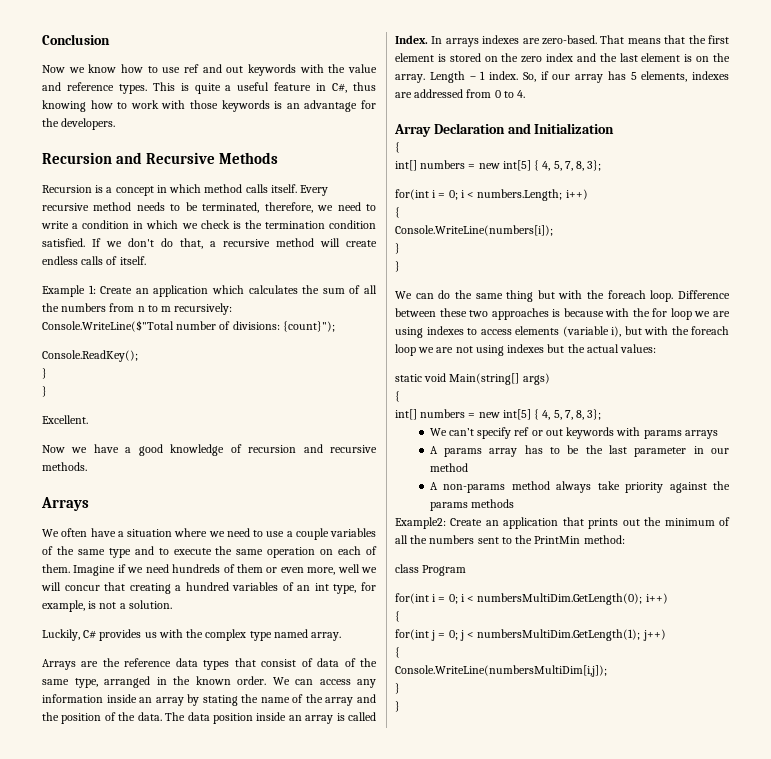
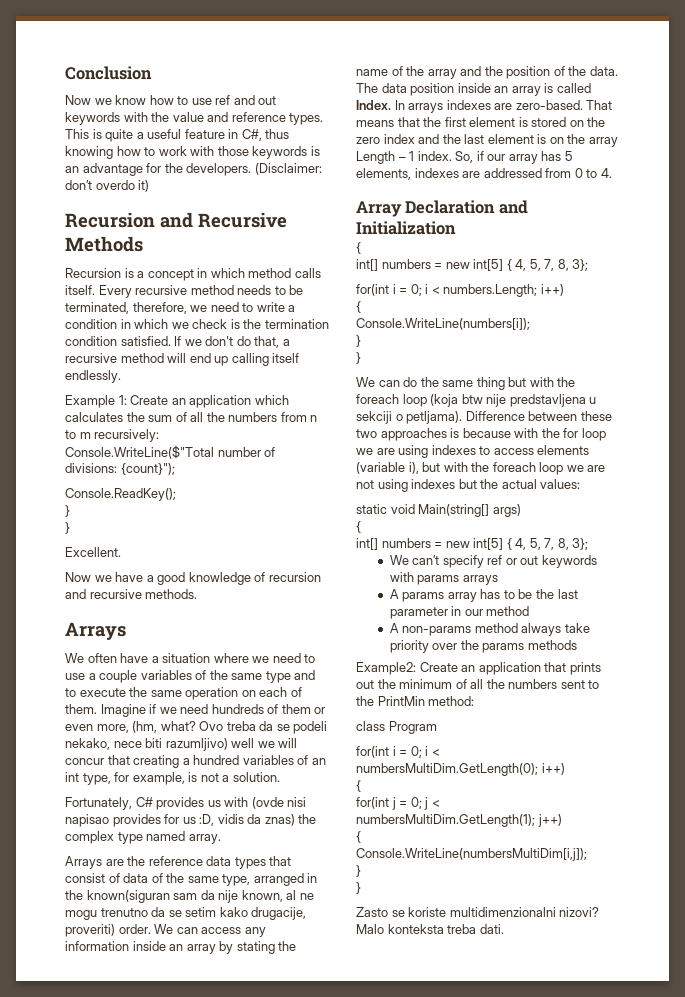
+ (Disclaimer: don’t overdo it)
- If we don't do that, a recursive method will create endless calls of itself.
+ If we don't do that, a recursive method will end up calling itself endlessly.
- Imagine if we need hundreds of them or even more, well we will concur that creating a hundred variables of an int type, for example, is not a solution.
+ Imagine if we need hundreds of them or even more, (hm, what? Ovo treba da se podeli nekako, nece biti razumljivo) well we will concur that creating a hundred variables of an int type, for example, is not a solution.
- Luckily, C# provides us with the complex type named array.
+ Fortunately, C# provides us with (ovde nisi napisao provides for us :D, vidis da znas) the complex type named array.
- Arrays are the reference data types that consist of data of the same type, arranged in the known order.
+ Arrays are the reference data types that consist of data of the same type, arranged in the known(siguran sam da nije known, al ne mogu trenutno da se setim kako drugacije, proveriti) order.
- That means that the first element is stored on the zero index and the last element is on the array. Length – 1 index.
+ That means that the first element is stored on the zero index and the last element is on the array Length – 1 index.
- We can do the same thing but with the foreach loop.
+ We can do the same thing but with the foreach loop (koja btw nije predstavljena u sekciji o petljama).
- A non-params method always take priority against the params methods
+ A non-params method always take priority over the params methods
+ Zasto se koriste multidimenzionalni nizovi? Malo konteksta treba dati.

